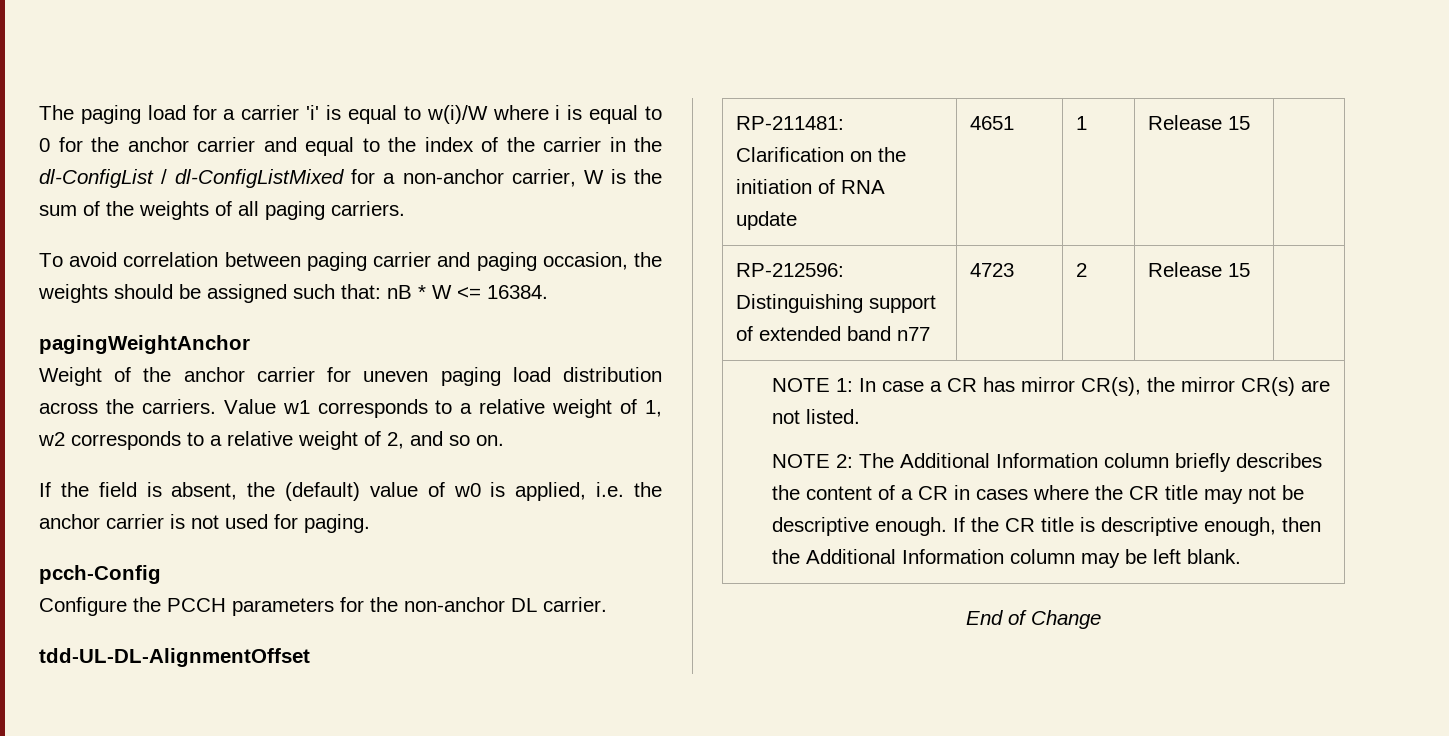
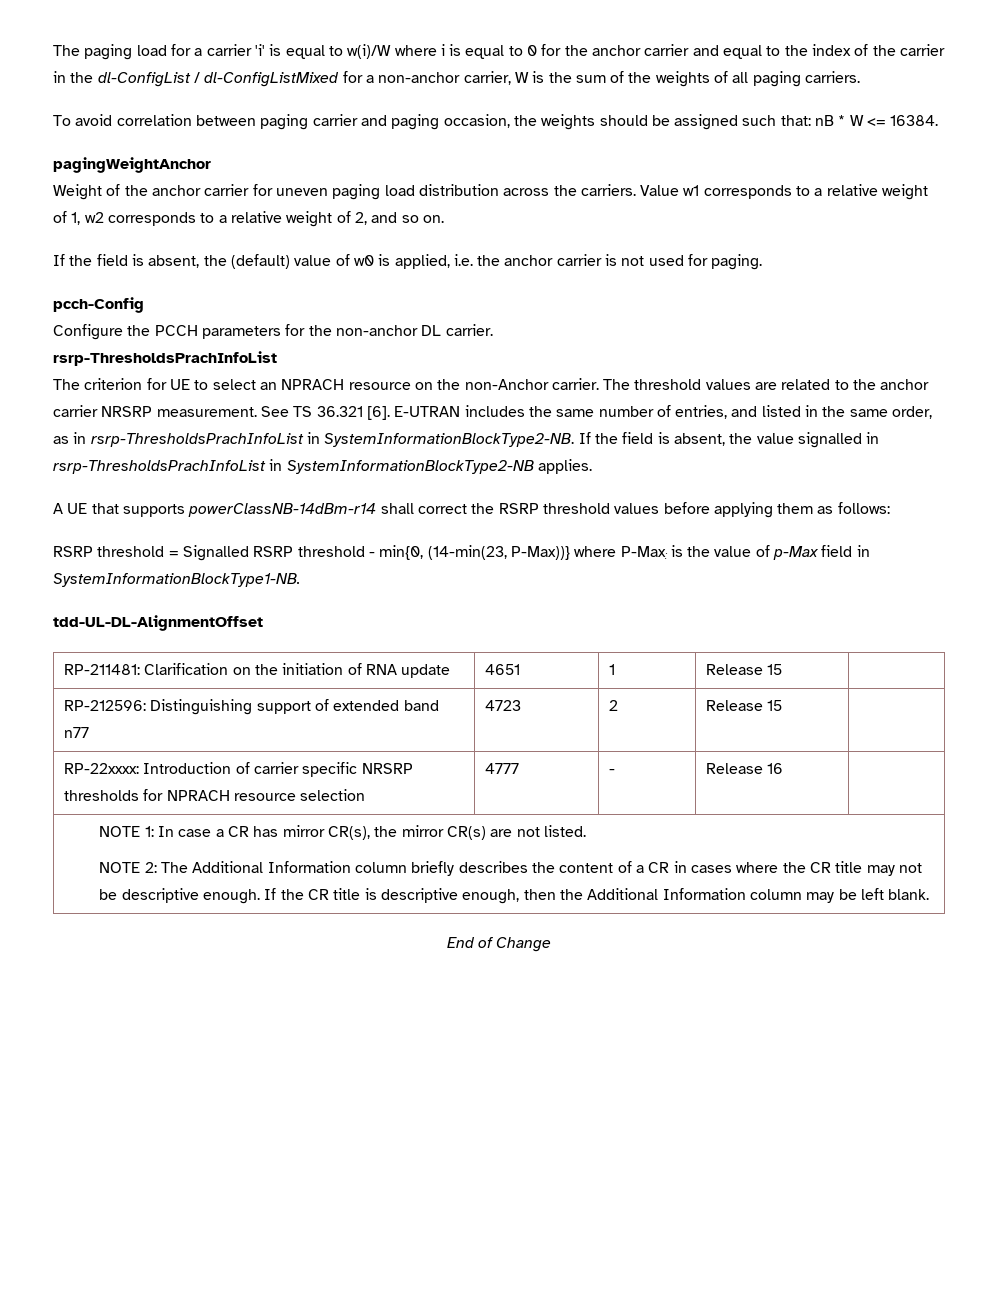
  Configure the PCCH parameters for the non-anchor DL carrier.
+ rsrp-ThresholdsPrachInfoList
+ The criterion for UE to select an NPRACH resource on the non-Anchor carrier. The threshold values are related to the anchor carrier NRSRP measurement. See TS 36.321 [6]. E-UTRAN includes the same number of entries, and listed in the same order, as in rsrp-ThresholdsPrachInfoList in SystemInformationBlockType2-NB. If the field is absent, the value signalled in rsrp-ThresholdsPrachInfoList in SystemInformationBlockType2-NB applies.
+ A UE that supports powerClassNB-14dBm-r14 shall correct the RSRP threshold values before applying them as follows:
+ RSRP threshold = Signalled RSRP threshold - min{0, (14-min(23, P-Max))} where P-Max: is the value of p-Max field in SystemInformationBlockType1-NB.
+ RP-22xxxx: Introduction of carrier specific NRSRP thresholds for NPRACH resource selection | 4777 | - | Release 16 |

